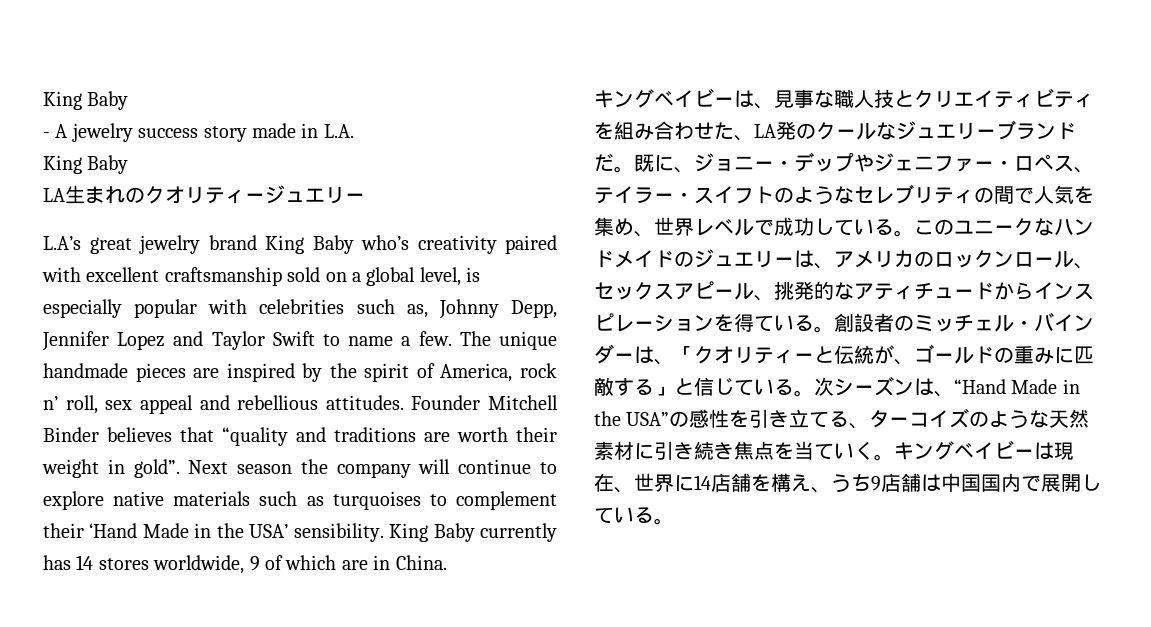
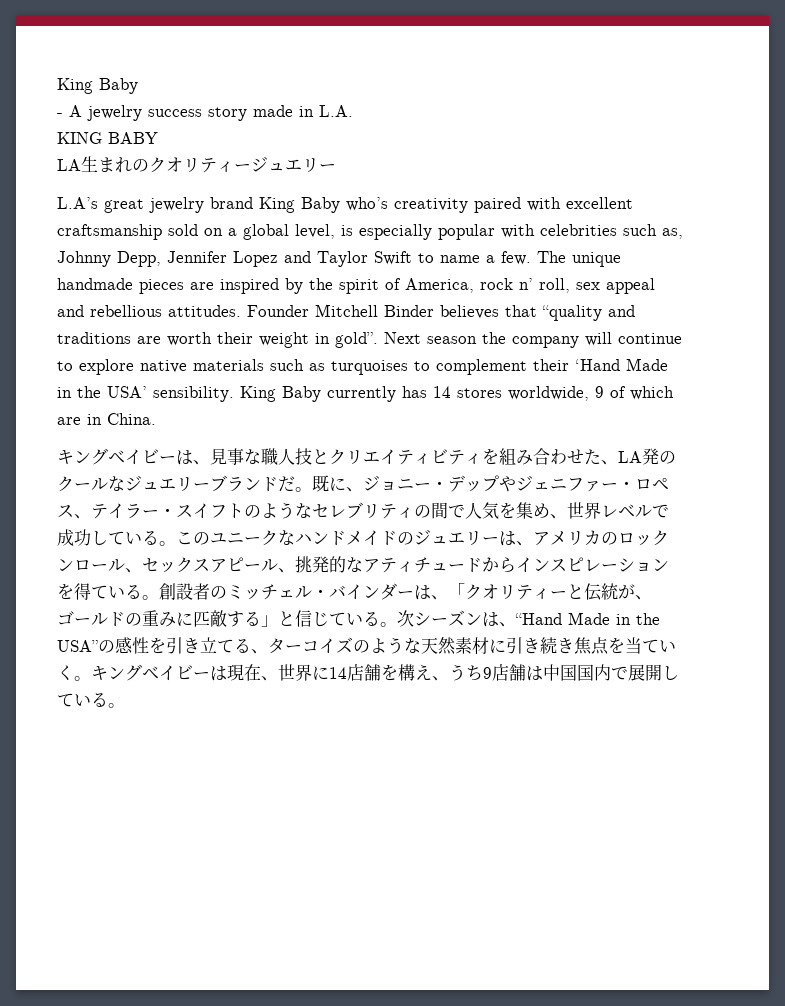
  - A jewelry success story made in L.A.
- King Baby
+ KING BABY

